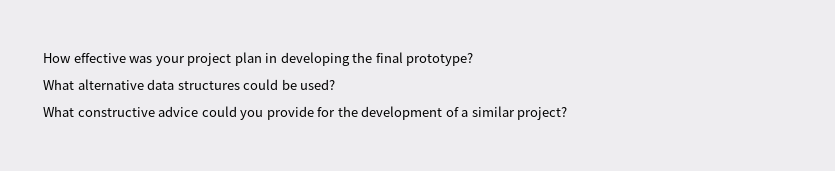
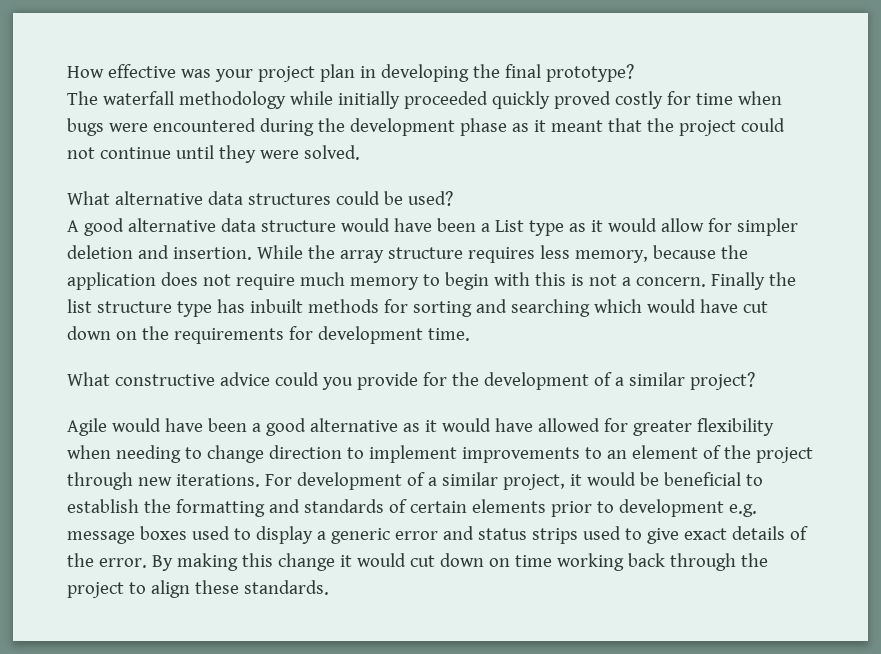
+ The waterfall methodology while initially proceeded quickly proved costly for time when bugs were encountered during the development phase as it meant that the project could not continue until they were solved.
+ A good alternative data structure would have been a List type as it would allow for simpler deletion and insertion. While the array structure requires less memory, because the application does not require much memory to begin with this is not a concern. Finally the list structure type has inbuilt methods for sorting and searching which would have cut down on the requirements for development time.
+ Agile would have been a good alternative as it would have allowed for greater flexibility when needing to change direction to implement improvements to an element of the project through new iterations. For development of a similar project, it would be beneficial to establish the formatting and standards of certain elements prior to development e.g. message boxes used to display a generic error and status strips used to give exact details of the error. By making this change it would cut down on time working back through the project to align these standards.

